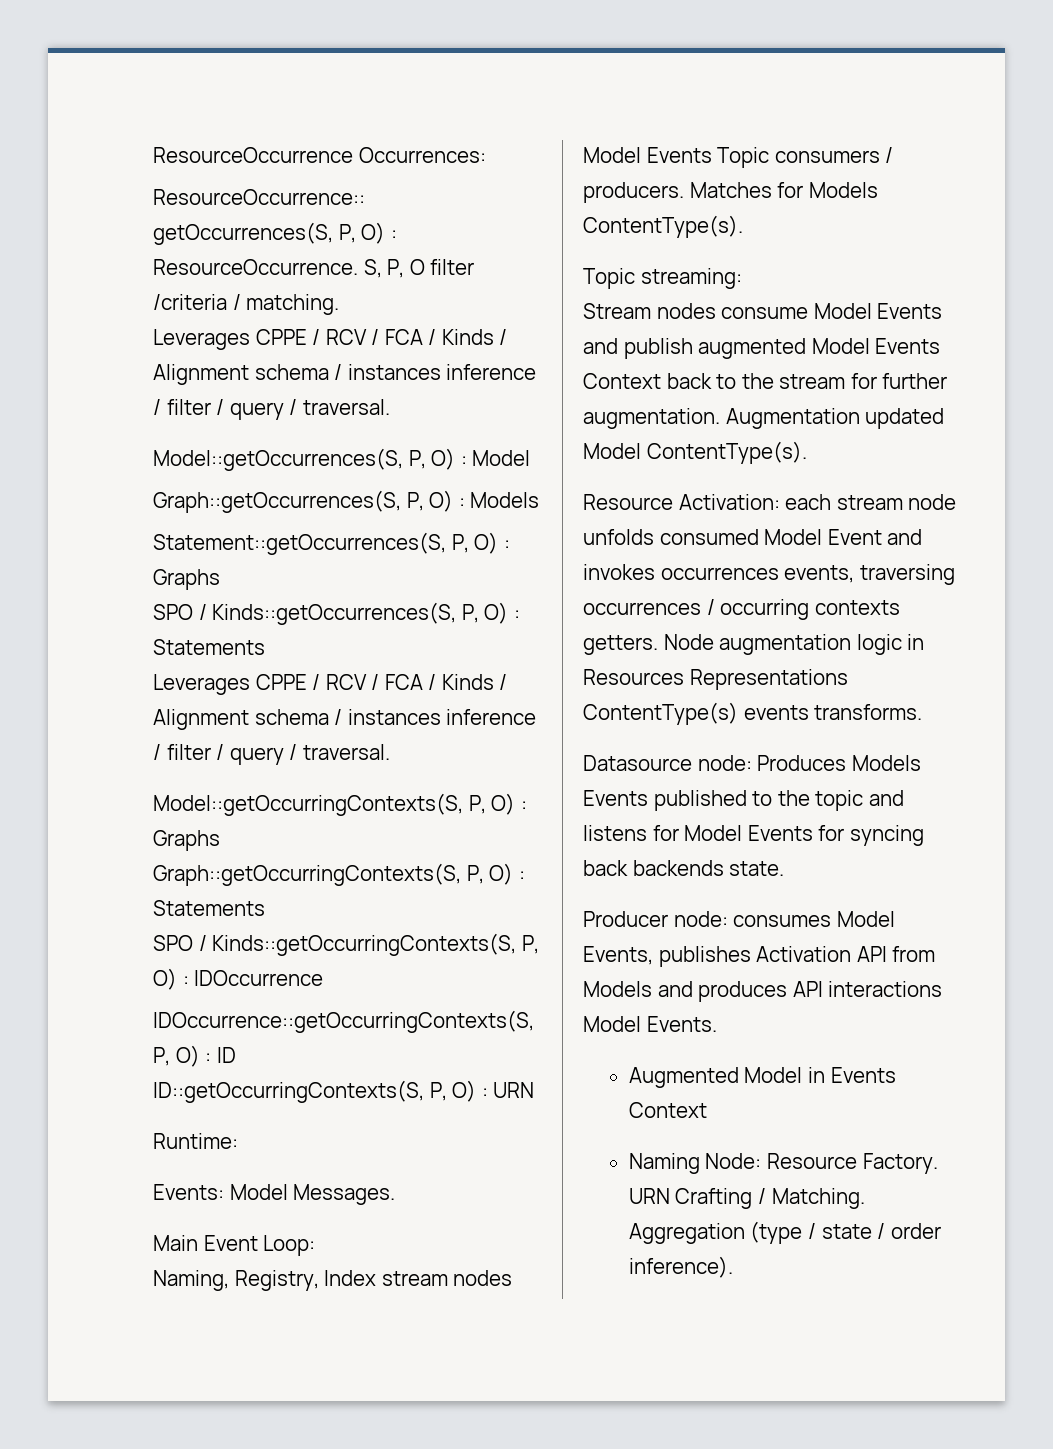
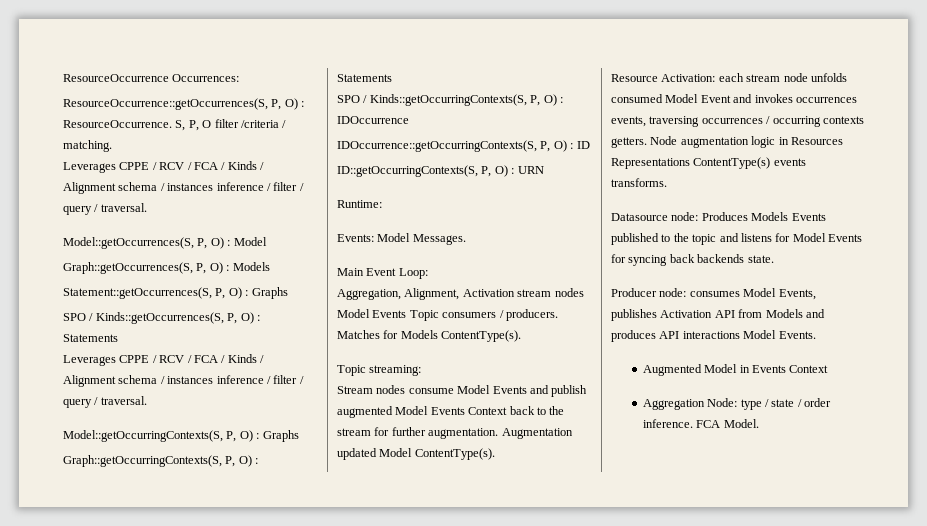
- Naming, Registry, Index stream nodes Model Events Topic consumers / producers.
+ Aggregation, Alignment, Activation stream nodes Model Events Topic consumers / producers.
- Naming Node: Resource Factory. URN Crafting / Matching. Aggregation (type / state / order inference).
+ Aggregation Node: type / state / order inference. FCA Model.

